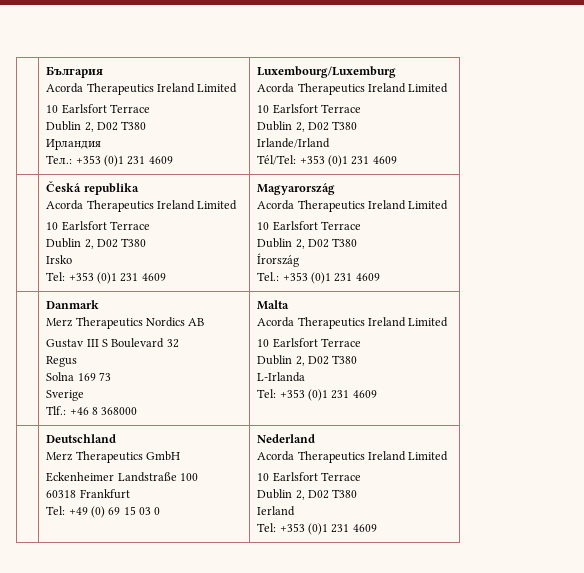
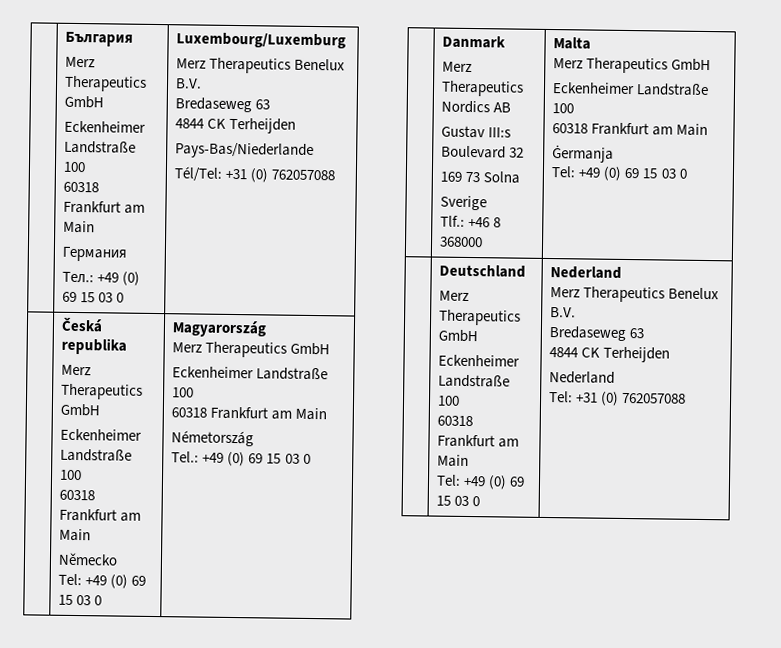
  | България
- Acorda Therapeutics Ireland Limited
- 10 Earlsfort Terrace
- Dublin 2, D02 T380
- Ирландия
- Teл.: +353 (0)1 231 4609 | Luxembourg/Luxemburg
- Acorda Therapeutics Ireland Limited
- 10 Earlsfort Terrace
- Dublin 2, D02 T380
- Irlande/Irland
- Tél/Tel: +353 (0)1 231 4609
+ Merz Therapeutics GmbH
+ Eckenheimer Landstraße 100
+ 60318 Frankfurt am Main
+ Германия
+ Teл.: +49 (0) 69 15 03 0 | Luxembourg/Luxemburg
+ Merz Therapeutics Benelux B.V.
+ Bredaseweg 63
+ 4844 CK Terheijden
+ Pays-Bas/Niederlande
+ Tél/Tel: +31 (0) 762057088
  | Česká republika
- Acorda Therapeutics Ireland Limited
- 10 Earlsfort Terrace
- Dublin 2, D02 T380
- Irsko
- Tel: +353 (0)1 231 4609 | Magyarország
- Acorda Therapeutics Ireland Limited
- 10 Earlsfort Terrace
- Dublin 2, D02 T380
- Írország
- Tel.: +353 (0)1 231 4609
+ Merz Therapeutics GmbH
+ Eckenheimer Landstraße 100
+ 60318 Frankfurt am Main
+ Německo
+ Tel: +49 (0) 69 15 03 0 | Magyarország
+ Merz Therapeutics GmbH
+ Eckenheimer Landstraße 100
+ 60318 Frankfurt am Main
+ Németország
+ Tel.: +49 (0) 69 15 03 0
  | Danmark
  Merz Therapeutics Nordics AB
- Gustav III S Boulevard 32
- Regus
- Solna 169 73
+ Gustav III:s Boulevard 32
+ 169 73 Solna
  Sverige
  Tlf.: +46 8 368000 | Malta
- Acorda Therapeutics Ireland Limited
- 10 Earlsfort Terrace
- Dublin 2, D02 T380
- L-Irlanda
- Tel: +353 (0)1 231 4609
+ Merz Therapeutics GmbH
+ Eckenheimer Landstraße 100
+ 60318 Frankfurt am Main
+ Ġermanja
+ Tel: +49 (0) 69 15 03 0
  | Deutschland
  Merz Therapeutics GmbH
  Eckenheimer Landstraße 100
- 60318 Frankfurt
+ 60318 Frankfurt am Main
  Tel: +49 (0) 69 15 03 0 | Nederland
- Acorda Therapeutics Ireland Limited
- 10 Earlsfort Terrace
- Dublin 2, D02 T380
- Ierland
- Tel: +353 (0)1 231 4609
+ Merz Therapeutics Benelux B.V.
+ Bredaseweg 63
+ 4844 CK Terheijden
+ Nederland
+ Tel: +31 (0) 762057088

